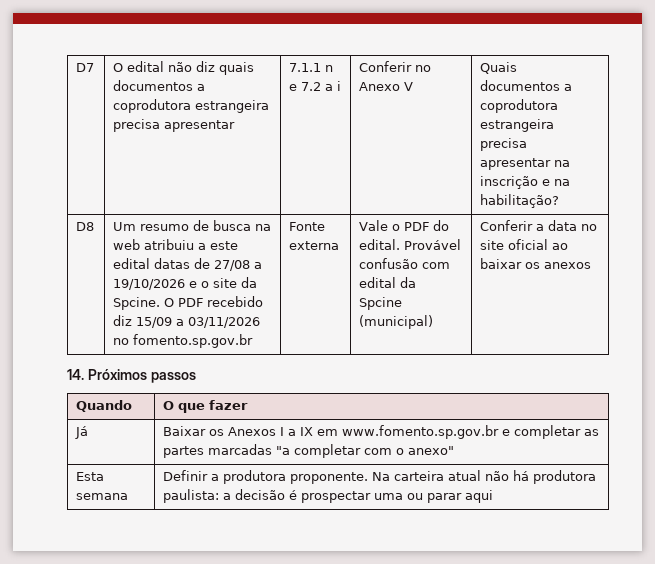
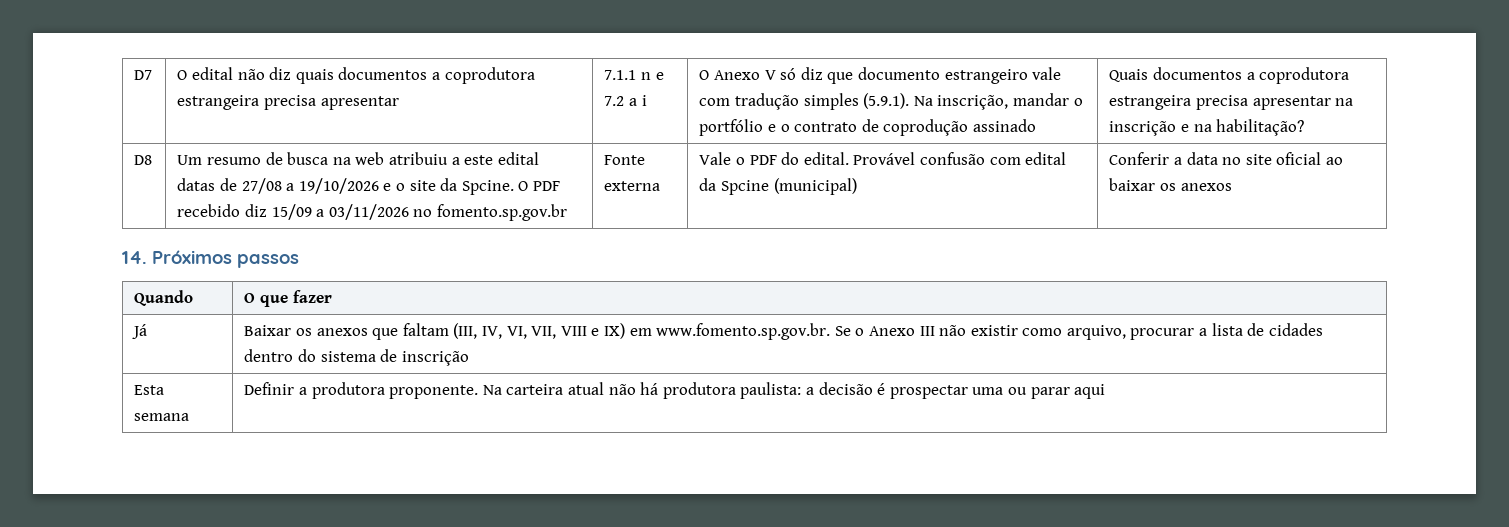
- Conferir no Anexo V
+ O Anexo V só diz que documento estrangeiro vale com tradução simples (5.9.1). Na inscrição, mandar o portfólio e o contrato de coprodução assinado
- Já | Baixar os Anexos I a IX em www.fomento.sp.gov.br e completar as partes marcadas "a completar com o anexo"
+ Já | Baixar os anexos que faltam (III, IV, VI, VII, VIII e IX) em www.fomento.sp.gov.br. Se o Anexo III não existir como arquivo, procurar a lista de cidades dentro do sistema de inscrição

